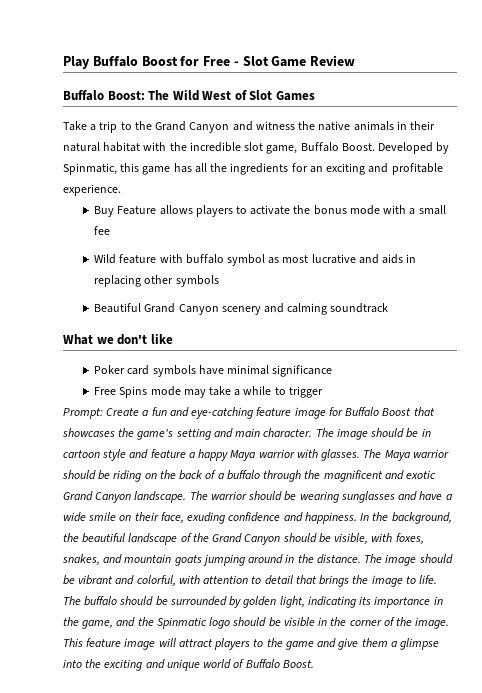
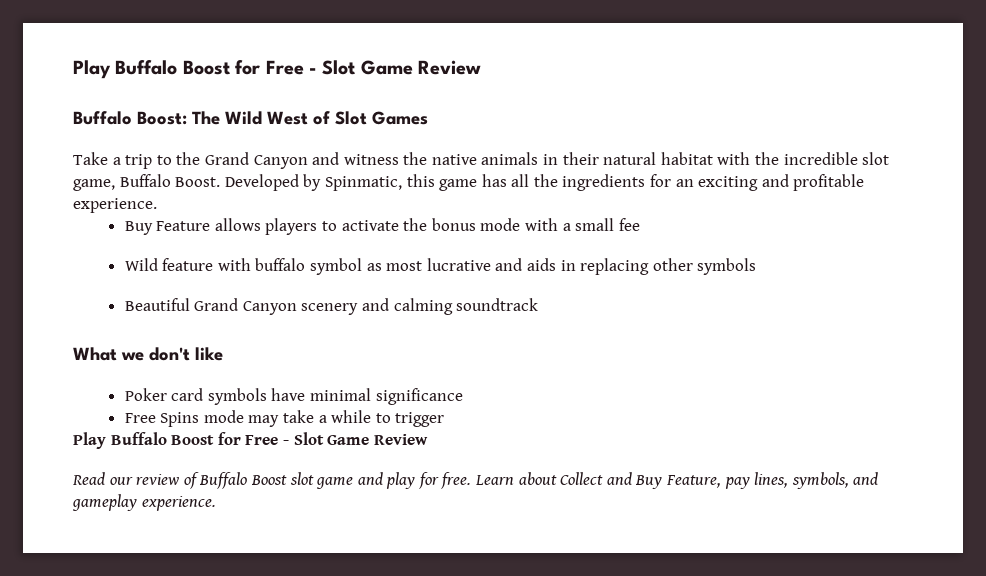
  Free Spins mode may take a while to trigger
- Prompt: Create a fun and eye-catching feature image for Buffalo Boost that showcases the game's setting and main character. The image should be in cartoon style and feature a happy Maya warrior with glasses. The Maya warrior should be riding on the back of a buffalo through the magnificent and exotic Grand Canyon landscape. The warrior should be wearing sunglasses and have a wide smile on their face, exuding confidence and happiness. In the background, the beautiful landscape of the Grand Canyon should be visible, with foxes, snakes, and mountain goats jumping around in the distance. The image should be vibrant and colorful, with attention to detail that brings the image to life. The buffalo should be surrounded by golden light, indicating its importance in the game, and the Spinmatic logo should be visible in the corner of the image. This feature image will attract players to the game and give them a glimpse into the exciting and unique world of Buffalo Boost.
+ Play Buffalo Boost for Free - Slot Game Review
+ Read our review of Buffalo Boost slot game and play for free. Learn about Collect and Buy Feature, pay lines, symbols, and gameplay experience.

